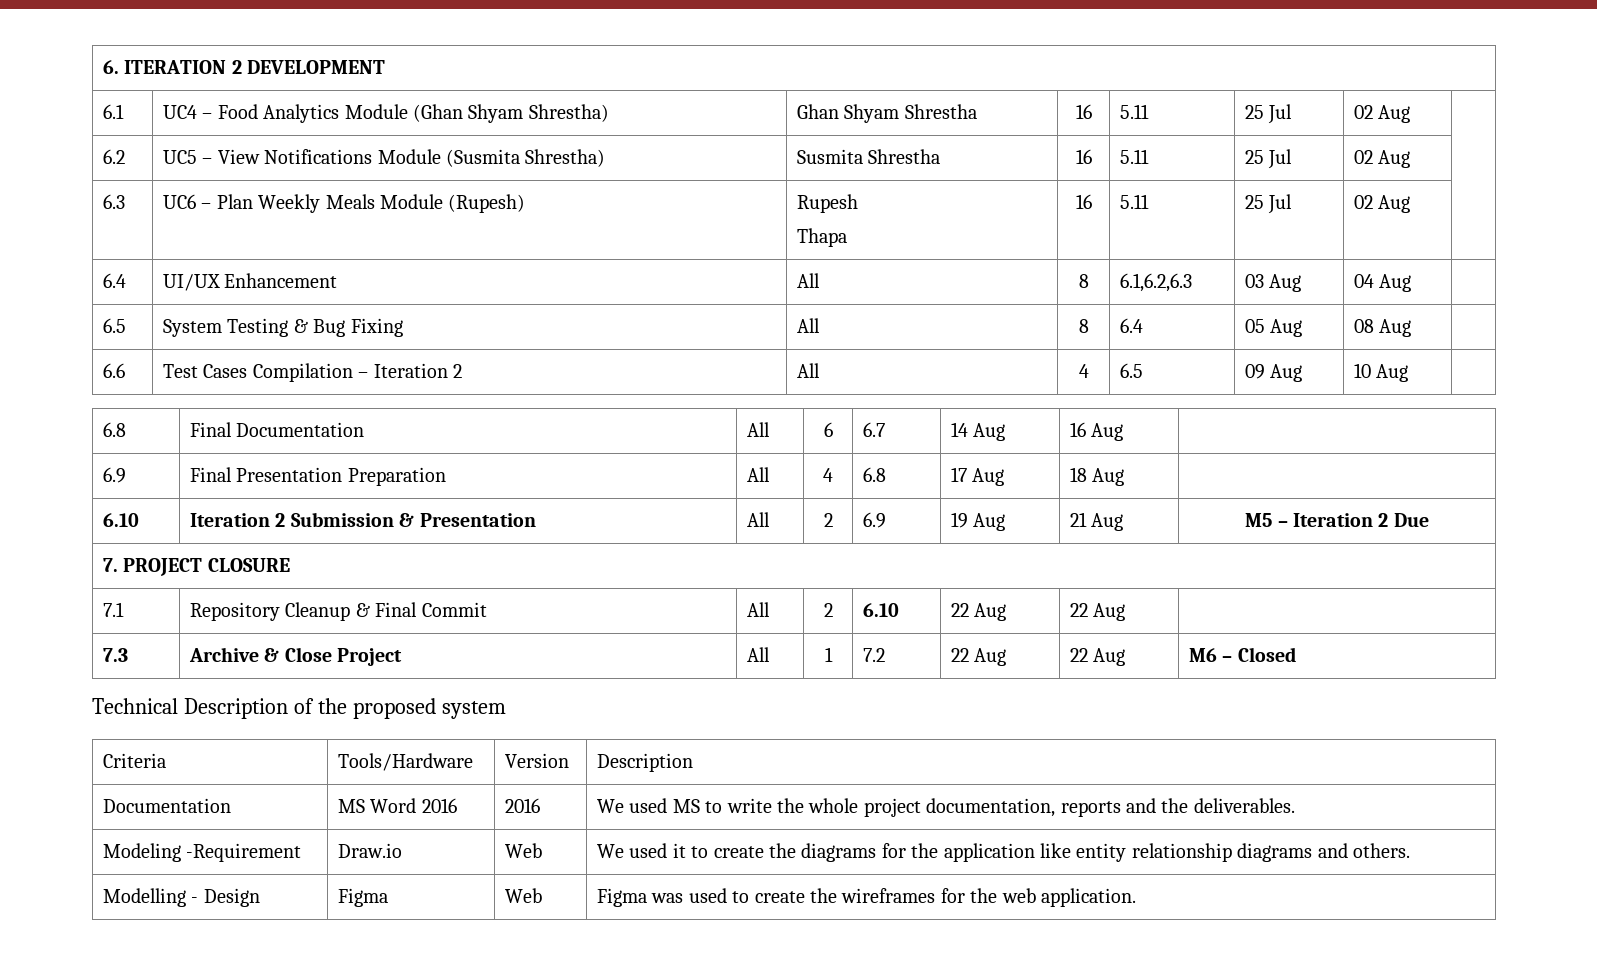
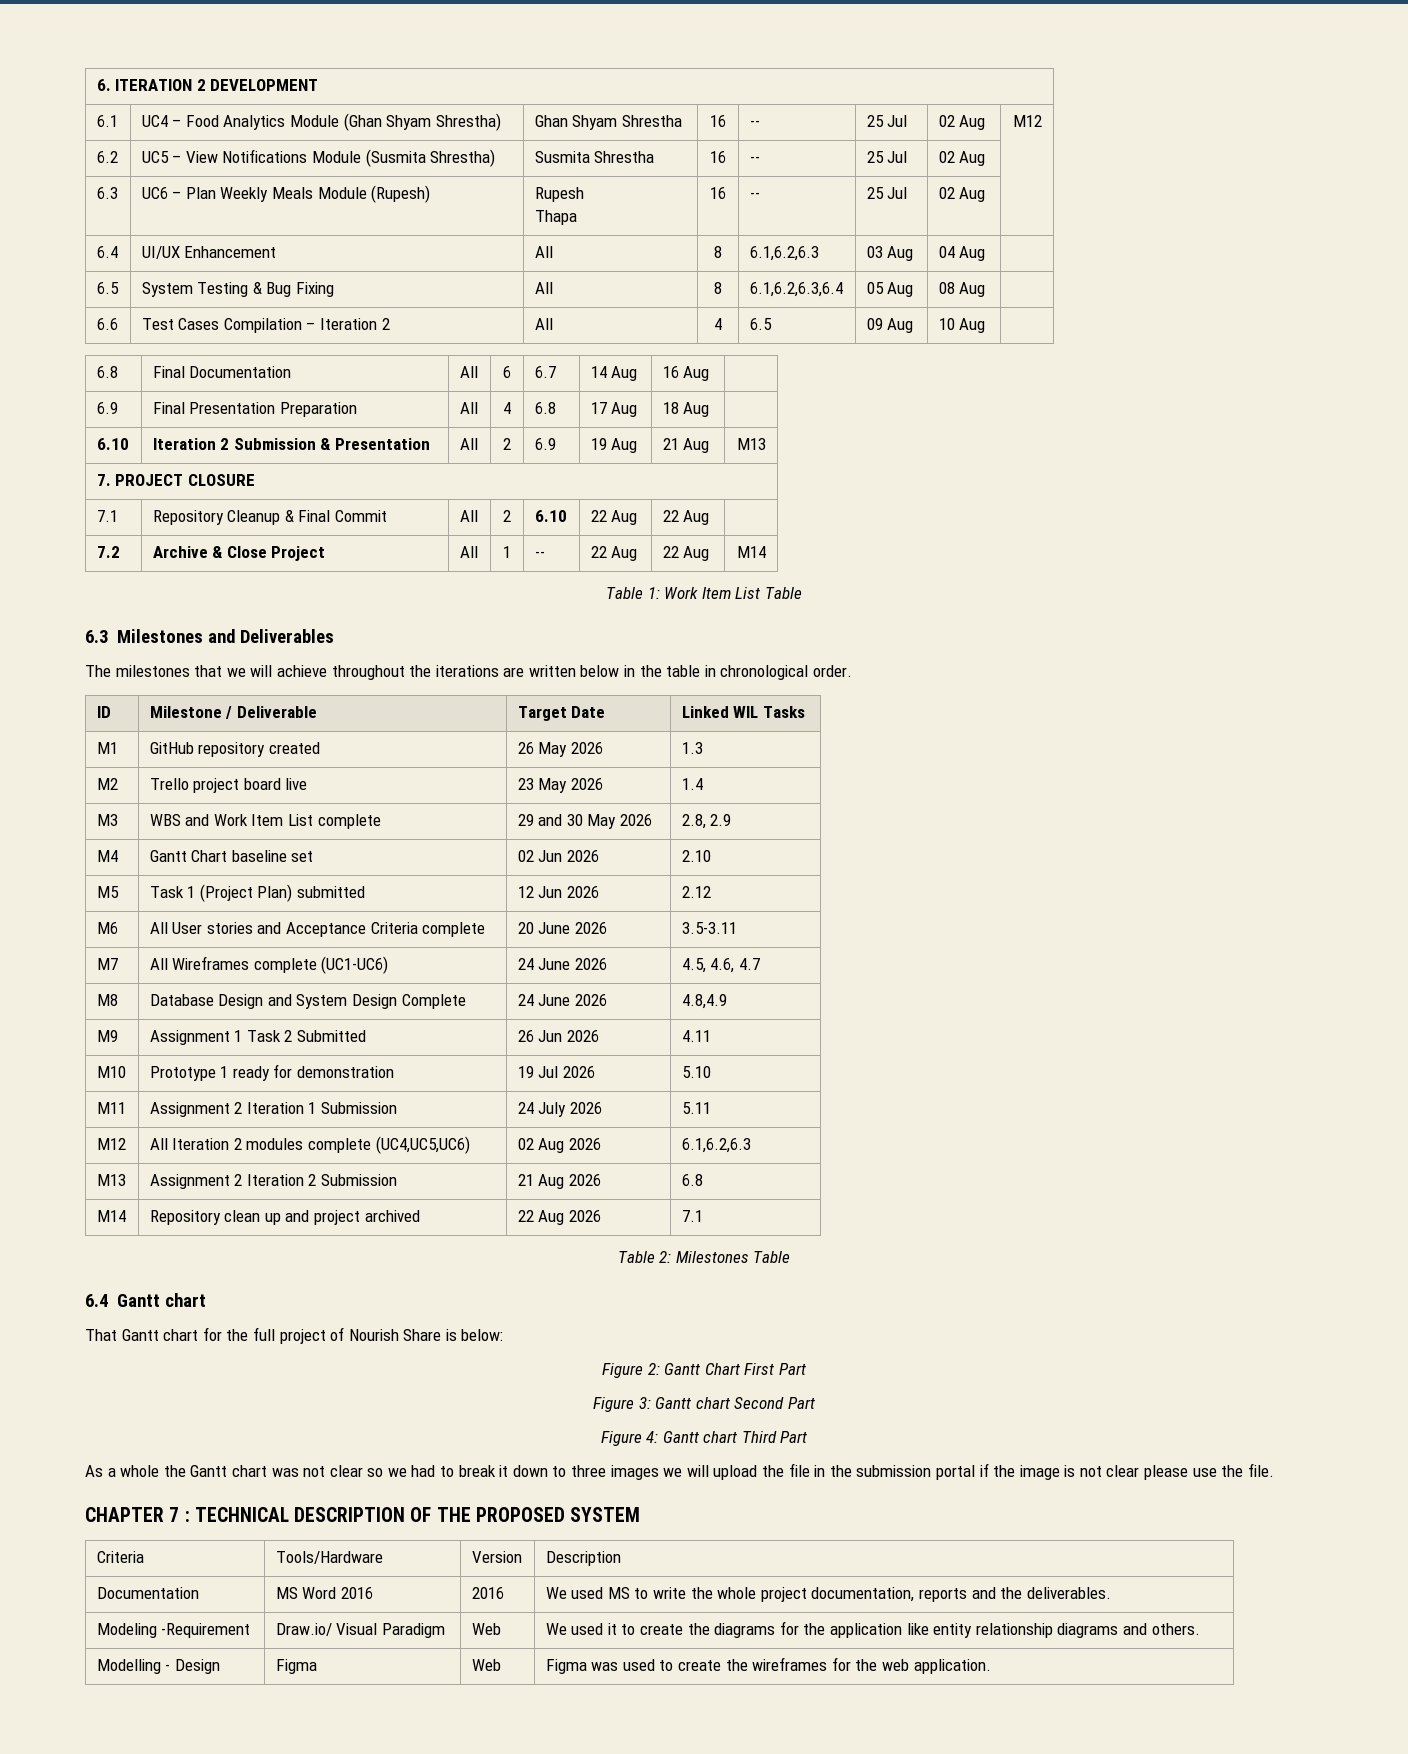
- 6.1 | UC4 – Food Analytics Module (Ghan Shyam Shrestha) | Ghan Shyam Shrestha | 16 | 5.11 | 25 Jul | 02 Aug |
+ 6.1 | UC4 – Food Analytics Module (Ghan Shyam Shrestha) | Ghan Shyam Shrestha | 16 | -- | 25 Jul | 02 Aug | M12
- 6.2 | UC5 – View Notifications Module (Susmita Shrestha) | Susmita Shrestha | 16 | 5.11 | 25 Jul | 02 Aug |
+ 6.2 | UC5 – View Notifications Module (Susmita Shrestha) | Susmita Shrestha | 16 | -- | 25 Jul | 02 Aug |
  6.3 | UC6 – Plan Weekly Meals Module (Rupesh) | Rupesh
- Thapa | 16 | 5.11 | 25 Jul | 02 Aug |
+ Thapa | 16 | -- | 25 Jul | 02 Aug |
- 6.5 | System Testing & Bug Fixing | All | 8 | 6.4 | 05 Aug | 08 Aug |
+ 6.5 | System Testing & Bug Fixing | All | 8 | 6.1,6.2,6.3,6.4 | 05 Aug | 08 Aug |
- 6.10 | Iteration 2 Submission & Presentation | All | 2 | 6.9 | 19 Aug | 21 Aug | M5 – Iteration 2 Due
+ 6.10 | Iteration 2 Submission & Presentation | All | 2 | 6.9 | 19 Aug | 21 Aug | M13
- 7.3 | Archive & Close Project | All | 1 | 7.2 | 22 Aug | 22 Aug | M6 – Closed
- Technical Description of the proposed system
+ 7.2 | Archive & Close Project | All | 1 | -- | 22 Aug | 22 Aug | M14
+ Table 1: Work Item List Table
+ 6.3 Milestones and Deliverables
+ The milestones that we will achieve throughout the iterations are written below in the table in chronological order.
+ ID | Milestone / Deliverable | Target Date | Linked WIL Tasks
+ M1 | GitHub repository created | 26 May 2026 | 1.3
+ M2 | Trello project board live | 23 May 2026 | 1.4
+ M3 | WBS and Work Item List complete | 29 and 30 May 2026 | 2.8, 2.9
+ M4 | Gantt Chart baseline set | 02 Jun 2026 | 2.10
+ M5 | Task 1 (Project Plan) submitted | 12 Jun 2026 | 2.12
+ M6 | All User stories and Acceptance Criteria complete | 20 June 2026 | 3.5-3.11
+ M7 | All Wireframes complete (UC1-UC6) | 24 June 2026 | 4.5, 4.6, 4.7
+ M8 | Database Design and System Design Complete | 24 June 2026 | 4.8,4.9
+ M9 | Assignment 1 Task 2 Submitted | 26 Jun 2026 | 4.11
+ M10 | Prototype 1 ready for demonstration | 19 Jul 2026 | 5.10
+ M11 | Assignment 2 Iteration 1 Submission | 24 July 2026 | 5.11
+ M12 | All Iteration 2 modules complete (UC4,UC5,UC6) | 02 Aug 2026 | 6.1,6.2,6.3
+ M13 | Assignment 2 Iteration 2 Submission | 21 Aug 2026 | 6.8
+ M14 | Repository clean up and project archived | 22 Aug 2026 | 7.1
+ Table 2: Milestones Table
+ 6.4 Gantt chart
+ That Gantt chart for the full project of Nourish Share is below:
+ Figure 2: Gantt Chart First Part
+ Figure 3: Gantt chart Second Part
+ Figure 4: Gantt chart Third Part
+ As a whole the Gantt chart was not clear so we had to break it down to three images we will upload the file in the submission portal if the image is not clear please use the file.
+ CHAPTER 7 : TECHNICAL DESCRIPTION OF THE PROPOSED SYSTEM
- Modeling -Requirement | Draw.io | Web | We used it to create the diagrams for the application like entity relationship diagrams and others.
+ Modeling -Requirement | Draw.io/ Visual Paradigm | Web | We used it to create the diagrams for the application like entity relationship diagrams and others.

